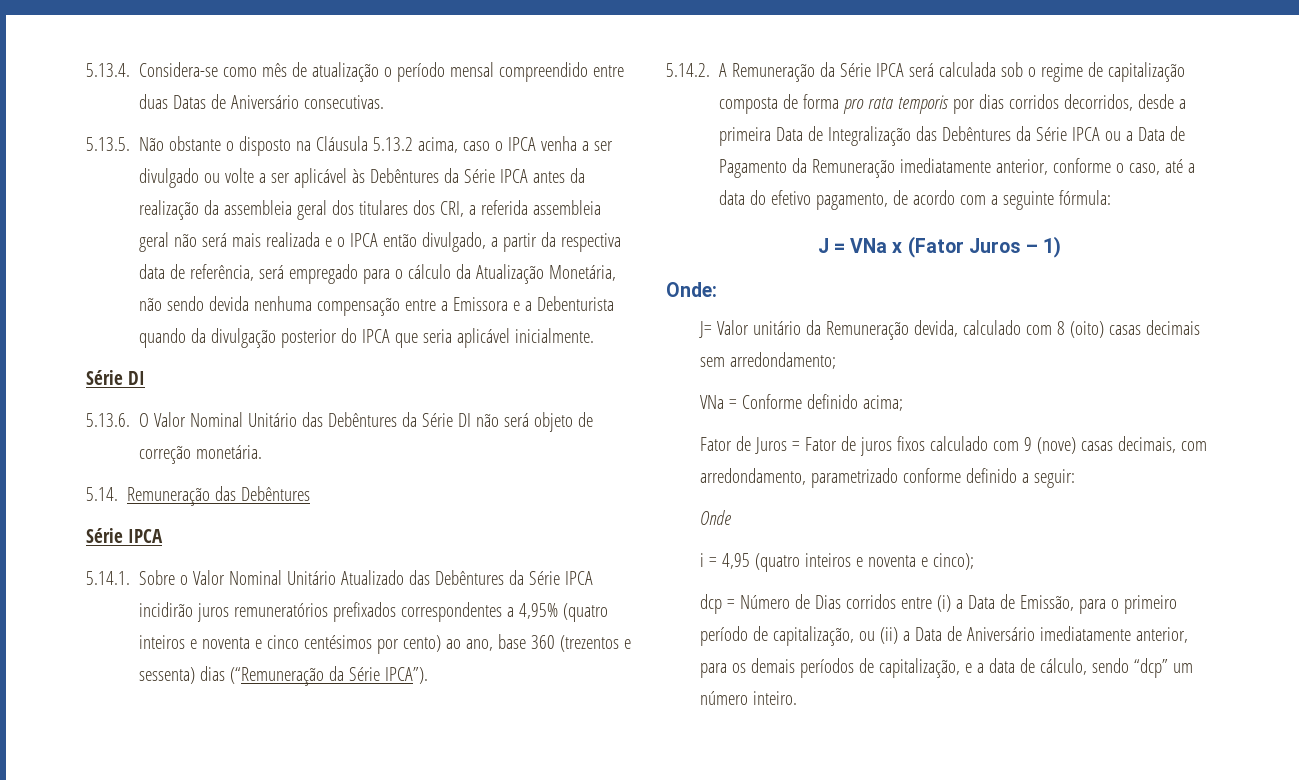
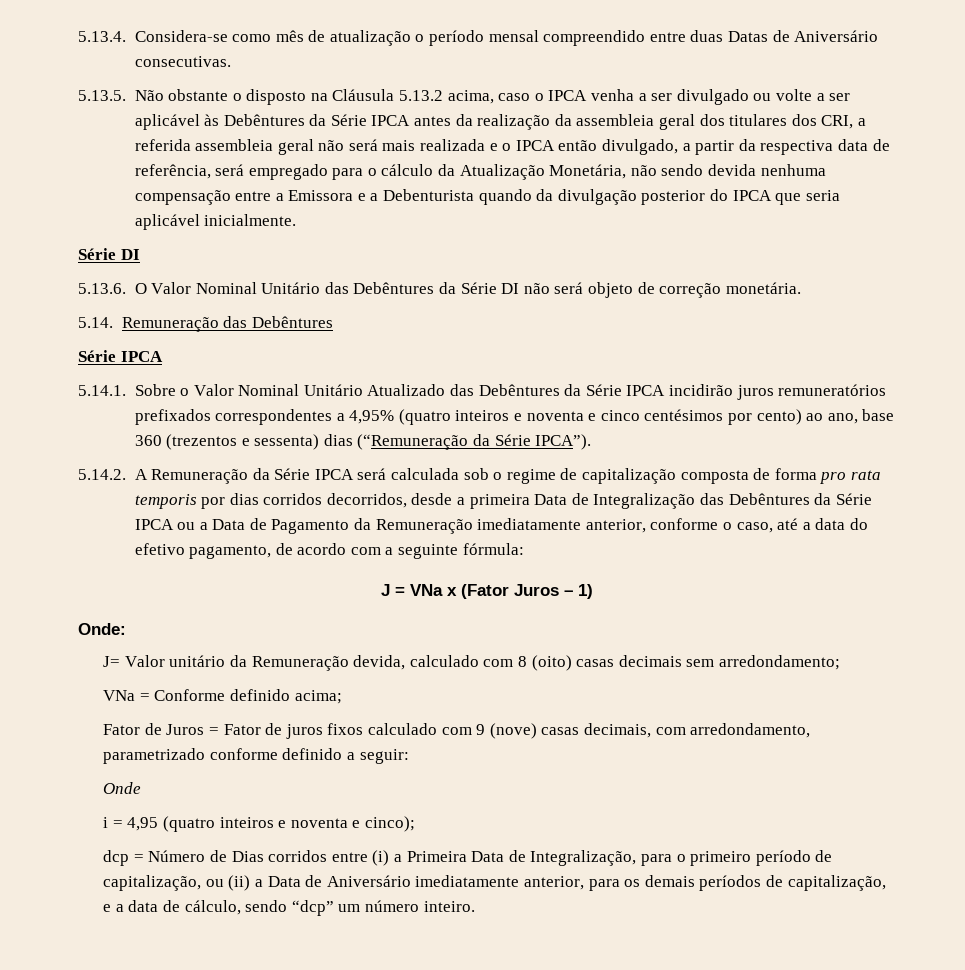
- dcp = Número de Dias corridos entre (i) a Data de Emissão, para o primeiro período de capitalização, ou (ii) a Data de Aniversário imediatamente anterior, para os demais períodos de capitalização, e a data de cálculo, sendo “dcp” um número inteiro.
+ dcp = Número de Dias corridos entre (i) a Primeira Data de Integralização, para o primeiro período de capitalização, ou (ii) a Data de Aniversário imediatamente anterior, para os demais períodos de capitalização, e a data de cálculo, sendo “dcp” um número inteiro.

